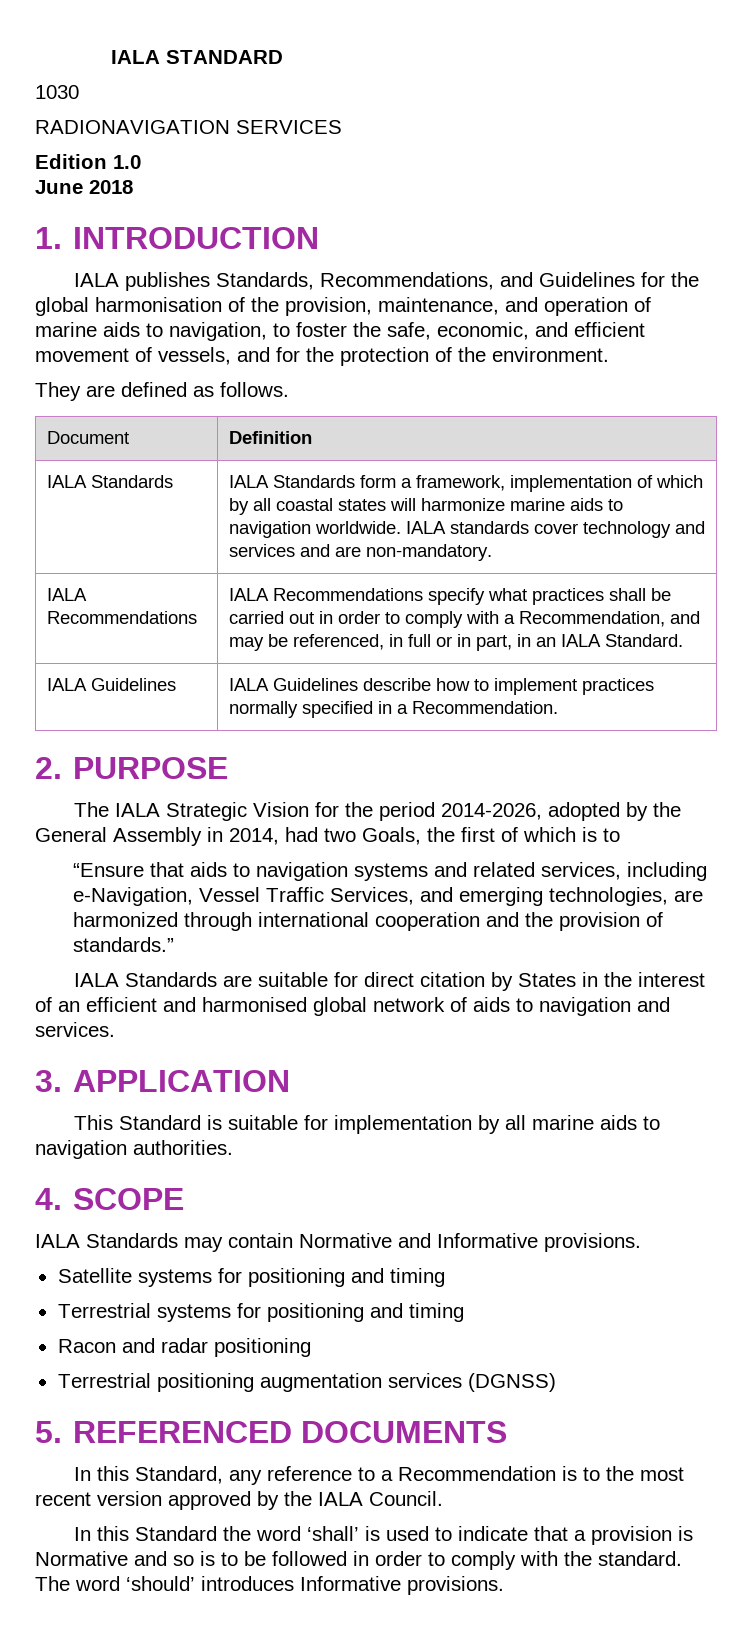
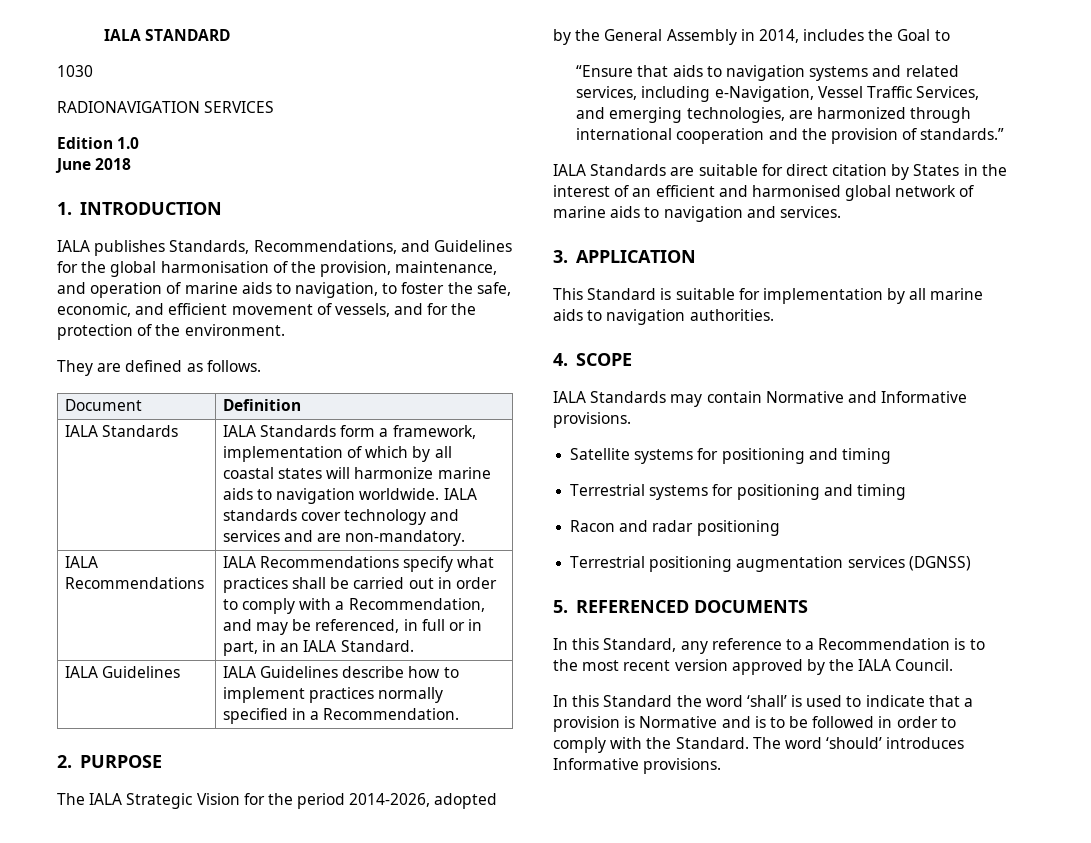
- The IALA Strategic Vision for the period 2014-2026, adopted by the General Assembly in 2014, had two Goals, the first of which is to
+ The IALA Strategic Vision for the period 2014-2026, adopted by the General Assembly in 2014, includes the Goal to
- IALA Standards are suitable for direct citation by States in the interest of an efficient and harmonised global network of aids to navigation and services.
+ IALA Standards are suitable for direct citation by States in the interest of an efficient and harmonised global network of marine aids to navigation and services.
- In this Standard the word ‘shall’ is used to indicate that a provision is Normative and so is to be followed in order to comply with the standard.
+ In this Standard the word ‘shall’ is used to indicate that a provision is Normative and is to be followed in order to comply with the Standard.

